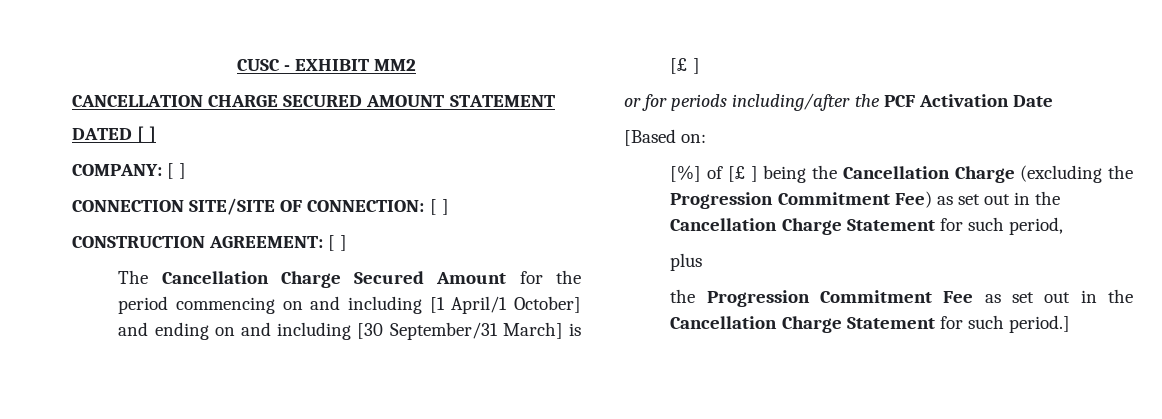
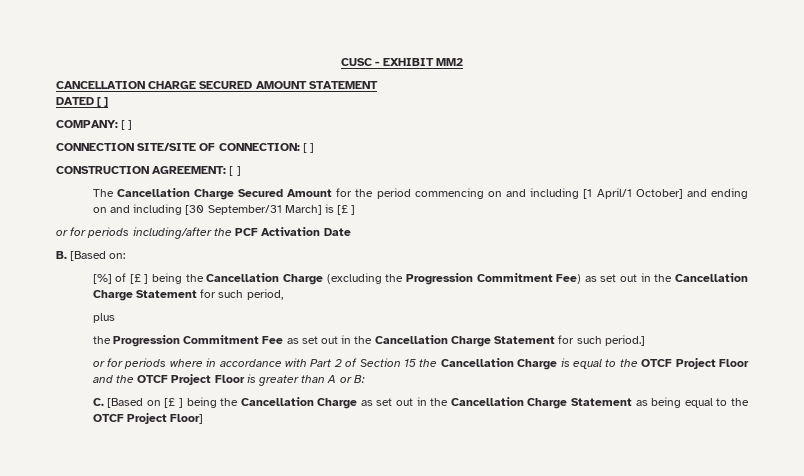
- [Based on:
+ B. [Based on:
+ or for periods where in accordance with Part 2 of Section 15 the Cancellation Charge is equal to the OTCF Project Floor and the OTCF Project Floor is greater than A or B:
+ C. [Based on [£ ] being the Cancellation Charge as set out in the Cancellation Charge Statement as being equal to the OTCF Project Floor]

